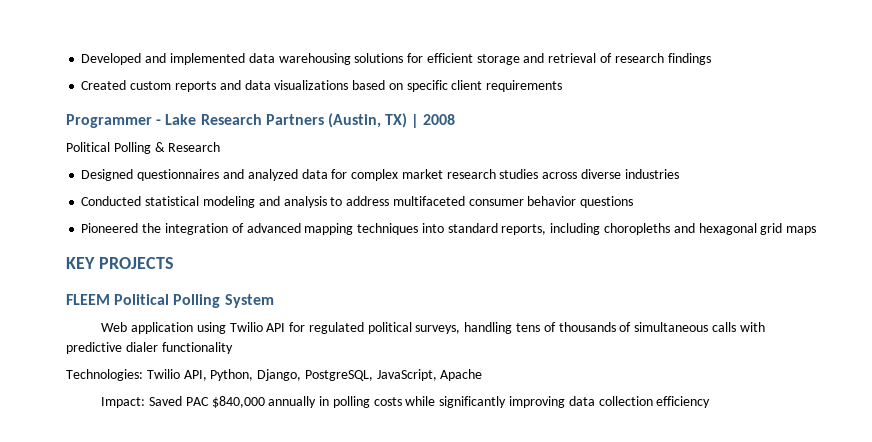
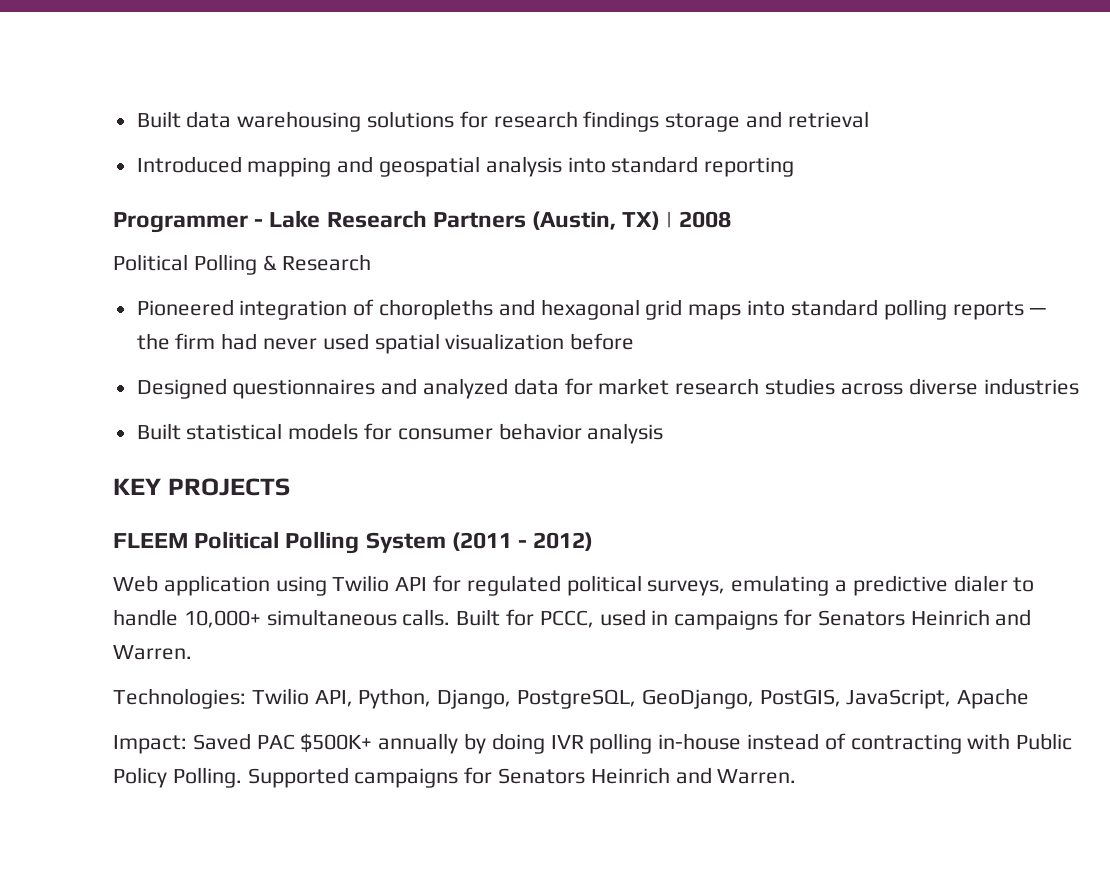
- Developed and implemented data warehousing solutions for efficient storage and retrieval of research findings
- Created custom reports and data visualizations based on specific client requirements
+ Built data warehousing solutions for research findings storage and retrieval
+ Introduced mapping and geospatial analysis into standard reporting
+ Pioneered integration of choropleths and hexagonal grid maps into standard polling reports — the firm had never used spatial visualization before
- Designed questionnaires and analyzed data for complex market research studies across diverse industries
+ Designed questionnaires and analyzed data for market research studies across diverse industries
- Conducted statistical modeling and analysis to address multifaceted consumer behavior questions
- Pioneered the integration of advanced mapping techniques into standard reports, including choropleths and hexagonal grid maps
+ Built statistical models for consumer behavior analysis
- FLEEM Political Polling System
+ FLEEM Political Polling System (2011 - 2012)
- Web application using Twilio API for regulated political surveys, handling tens of thousands of simultaneous calls with predictive dialer functionality
+ Web application using Twilio API for regulated political surveys, emulating a predictive dialer to handle 10,000+ simultaneous calls. Built for PCCC, used in campaigns for Senators Heinrich and Warren.
- Technologies: Twilio API, Python, Django, PostgreSQL, JavaScript, Apache
+ Technologies: Twilio API, Python, Django, PostgreSQL, GeoDjango, PostGIS, JavaScript, Apache
- Impact: Saved PAC $840,000 annually in polling costs while significantly improving data collection efficiency
+ Impact: Saved PAC $500K+ annually by doing IVR polling in-house instead of contracting with Public Policy Polling. Supported campaigns for Senators Heinrich and Warren.

